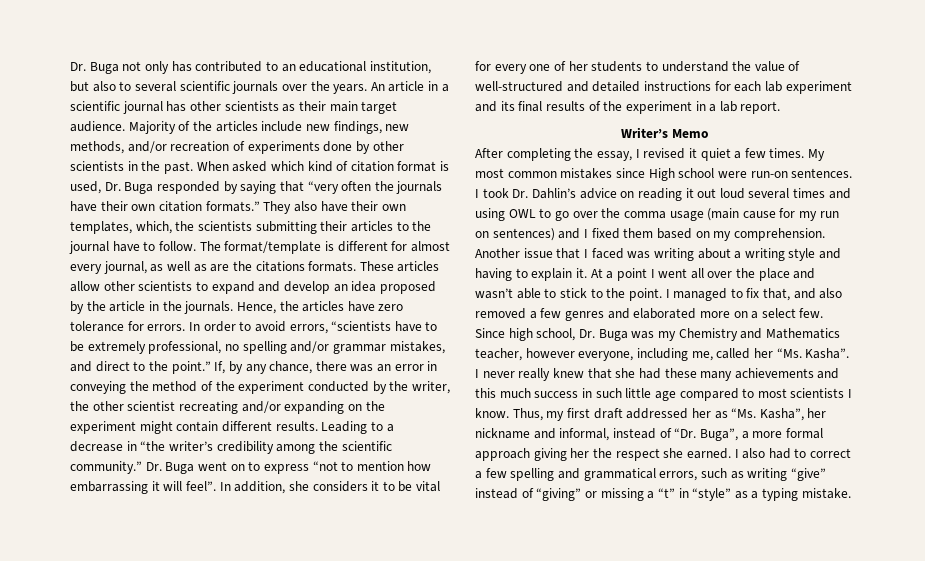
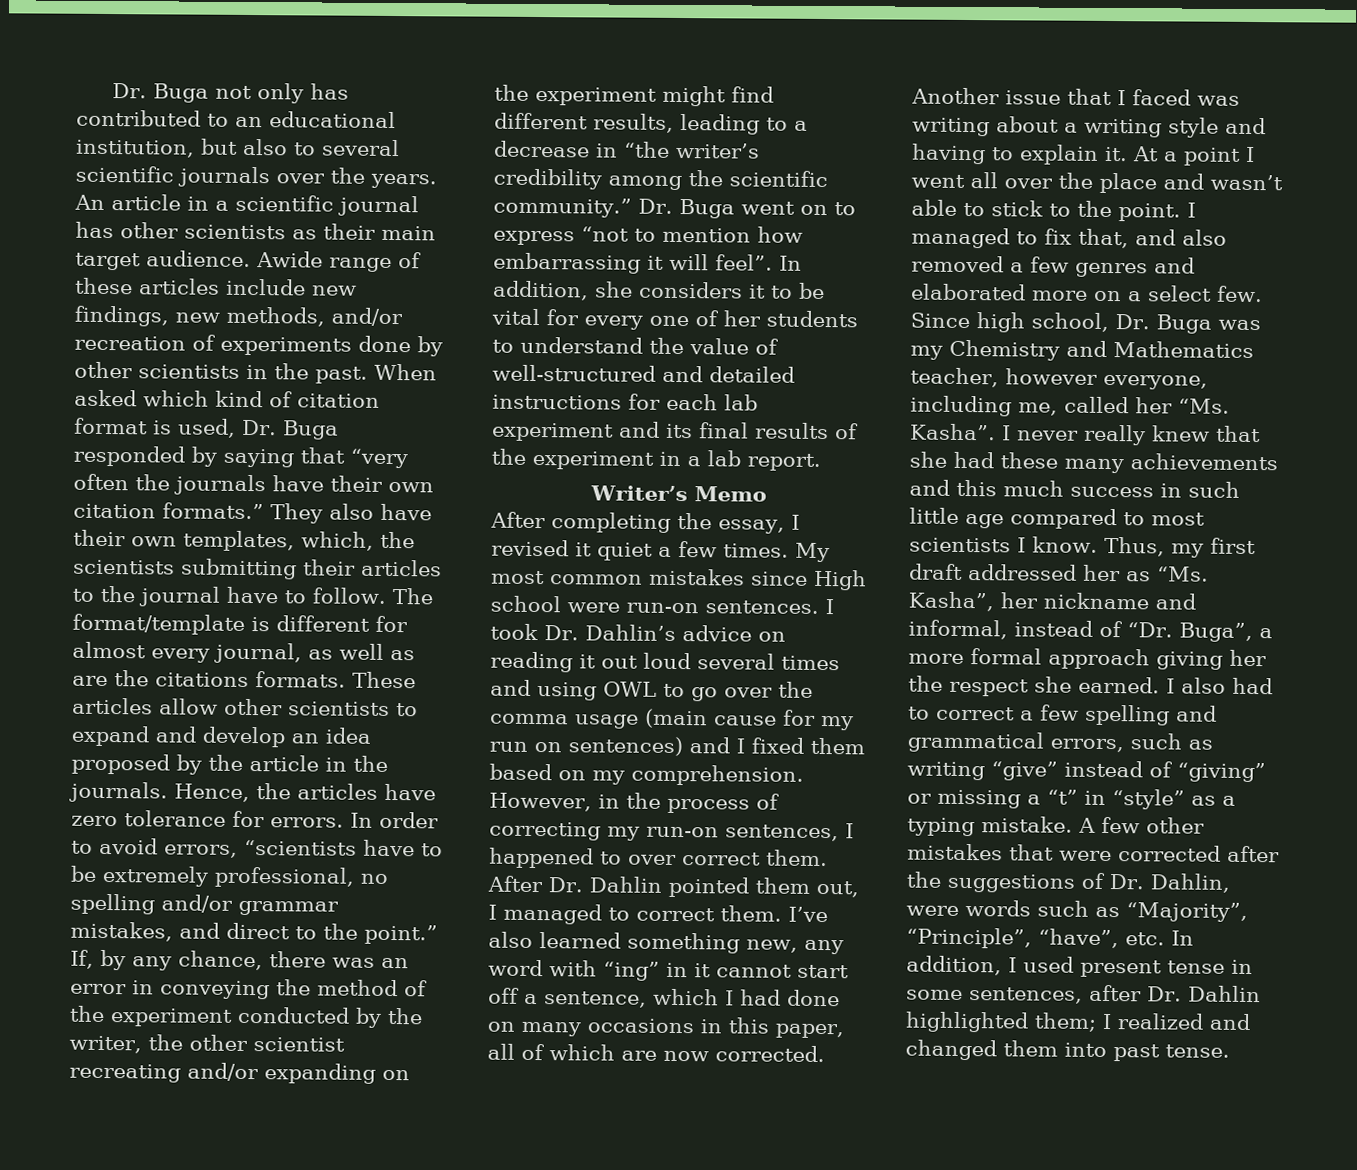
- Majority of the articles include new findings, new methods, and/or recreation of experiments done by other scientists in the past.
+ Awide range of these articles include new findings, new methods, and/or recreation of experiments done by other scientists in the past.
- If, by any chance, there was an error in conveying the method of the experiment conducted by the writer, the other scientist recreating and/or expanding on the experiment might contain different results. Leading to a decrease in “the writer’s credibility among the scientific community.”
+ If, by any chance, there was an error in conveying the method of the experiment conducted by the writer, the other scientist recreating and/or expanding on the experiment might find different results, leading to a decrease in “the writer’s credibility among the scientific community.”
+ However, in the process of correcting my run-on sentences, I happened to over correct them. After Dr. Dahlin pointed them out, I managed to correct them. I’ve also learned something new, any word with “ing” in it cannot start off a sentence, which I had done on many occasions in this paper, all of which are now corrected.
+ A few other mistakes that were corrected after the suggestions of Dr. Dahlin, were words such as “Majority”, “Principle”, “have”, etc. In addition, I used present tense in some sentences, after Dr. Dahlin highlighted them; I realized and changed them into past tense.

